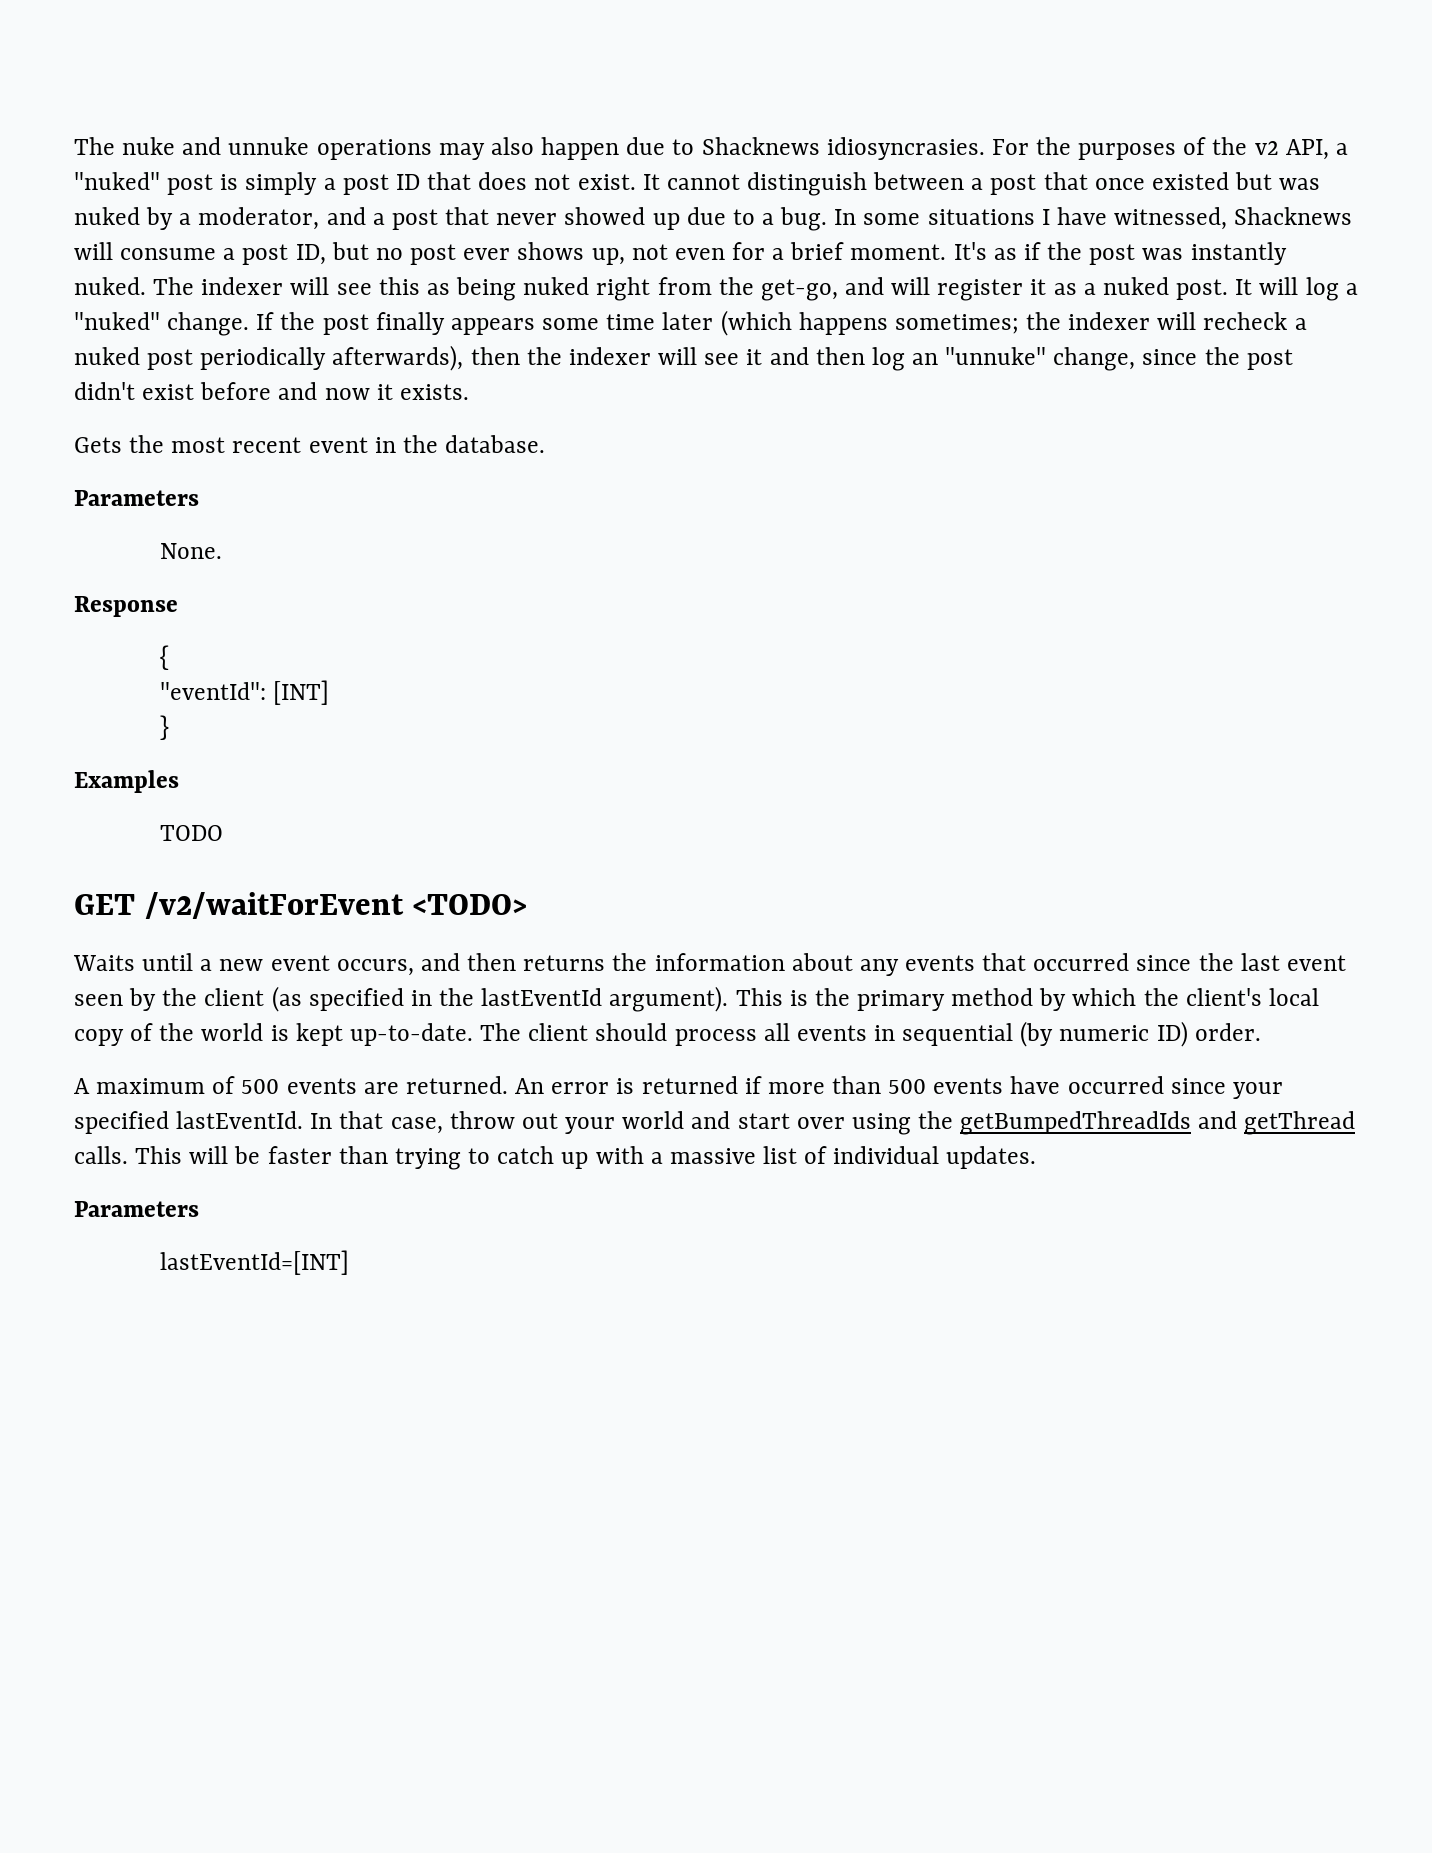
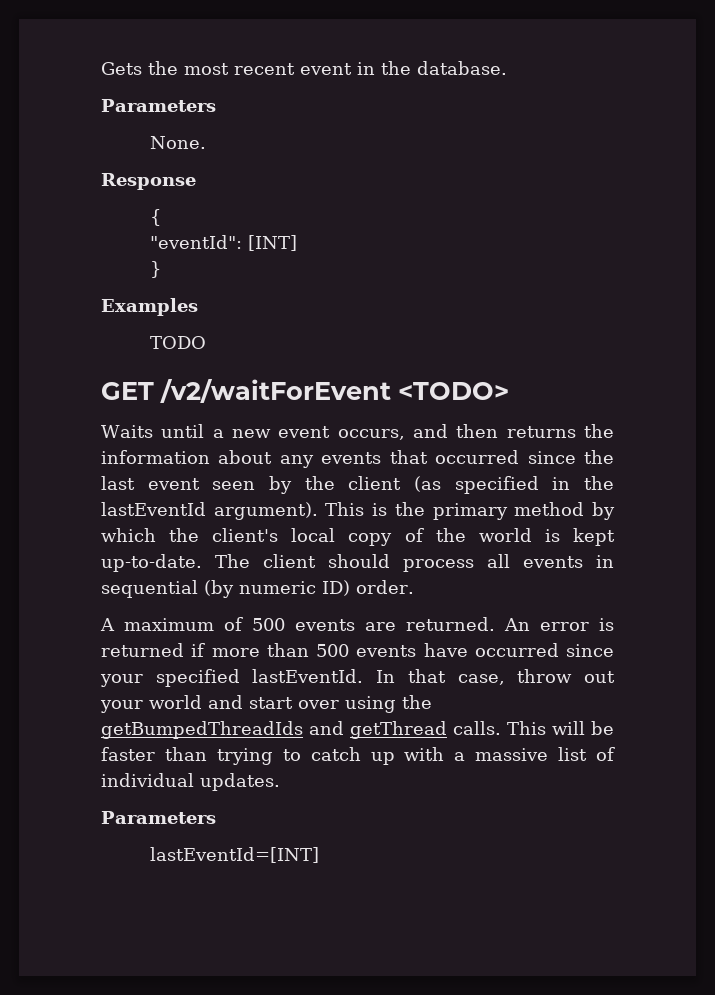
- The nuke and unnuke operations may also happen due to Shacknews idiosyncrasies. For the purposes of the v2 API, a "nuked" post is simply a post ID that does not exist. It cannot distinguish between a post that once existed but was nuked by a moderator, and a post that never showed up due to a bug. In some situations I have witnessed, Shacknews will consume a post ID, but no post ever shows up, not even for a brief moment. It's as if the post was instantly nuked. The indexer will see this as being nuked right from the get-go, and will register it as a nuked post. It will log a "nuked" change. If the post finally appears some time later (which happens sometimes; the indexer will recheck a nuked post periodically afterwards), then the indexer will see it and then log an "unnuke" change, since the post didn't exist before and now it exists.

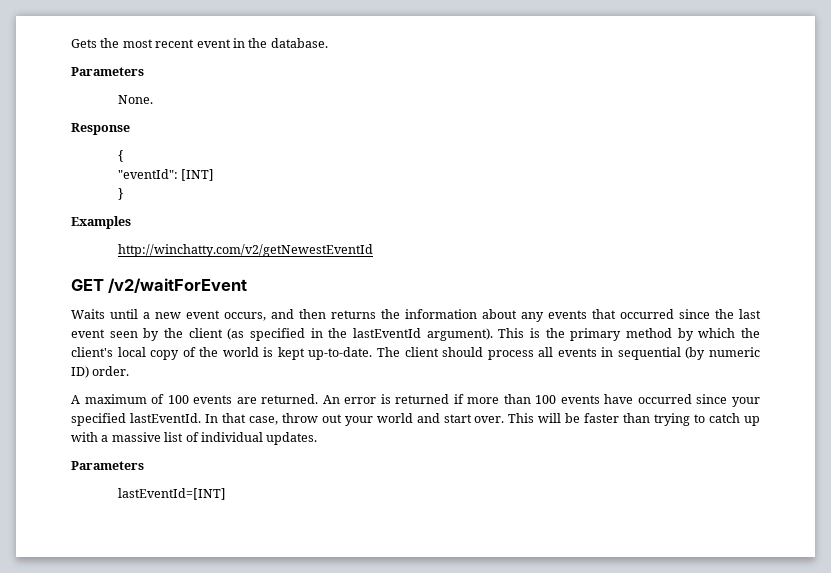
- TODO
+ http://winchatty.com/v2/getNewestEventId
- GET /v2/waitForEvent <TODO>
+ GET /v2/waitForEvent
- A maximum of 500 events are returned.
+ A maximum of 100 events are returned.
- An error is returned if more than 500 events have occurred since your specified lastEventId.
+ An error is returned if more than 100 events have occurred since your specified lastEventId.
- In that case, throw out your world and start over using the getBumpedThreadIds and getThread calls.
+ In that case, throw out your world and start over.

